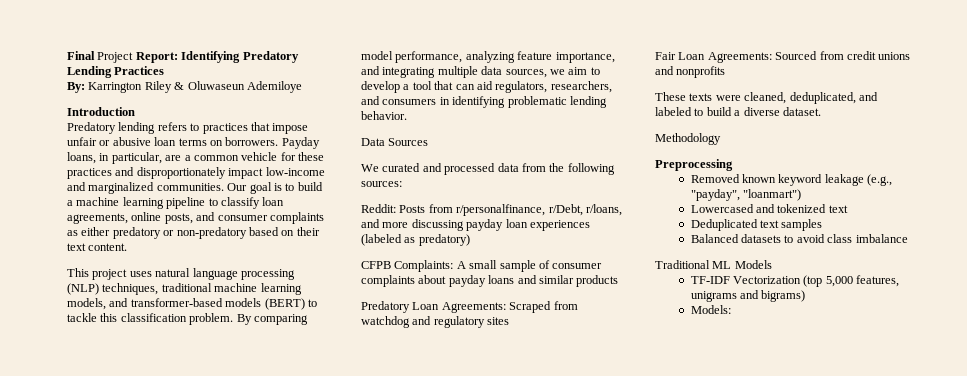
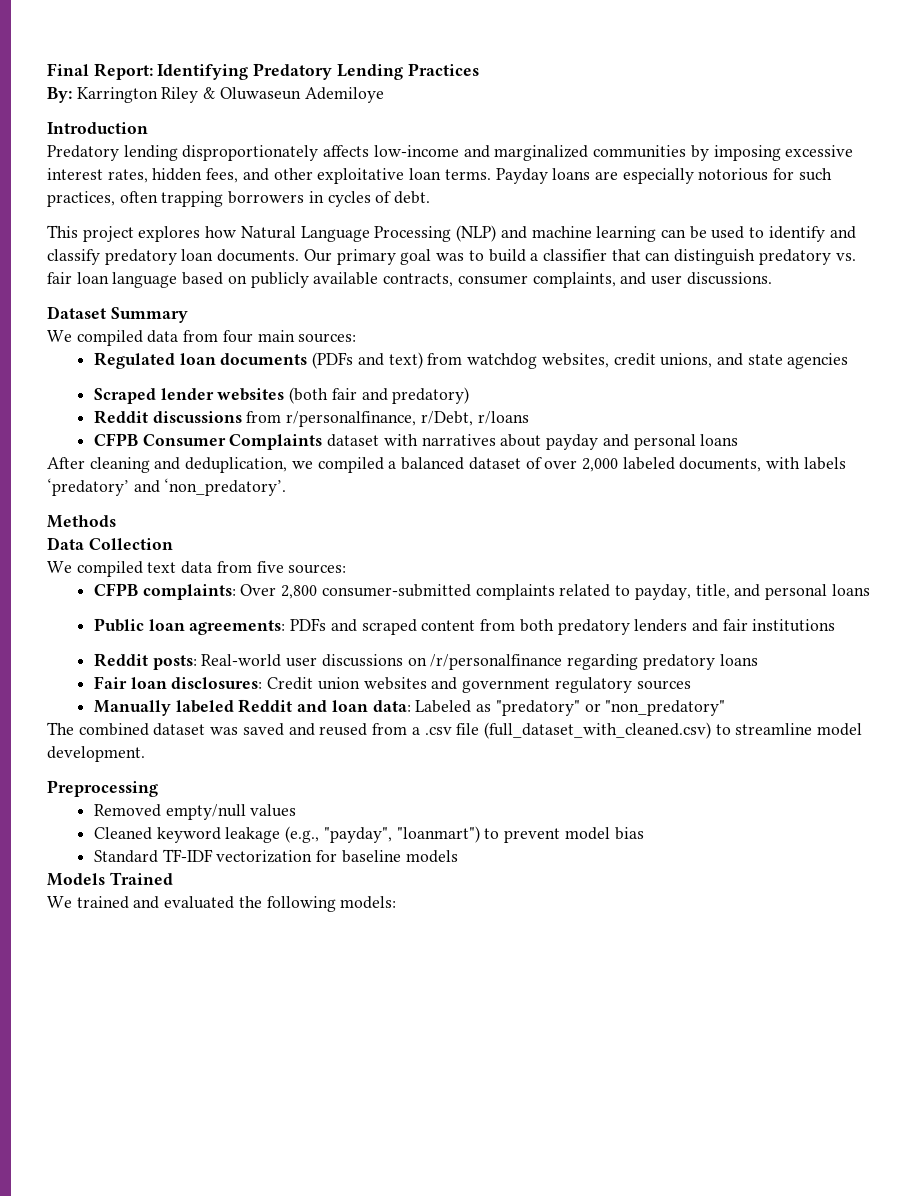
- Final Project Report: Identifying Predatory Lending Practices
+ Final Report: Identifying Predatory Lending Practices
- Predatory lending refers to practices that impose unfair or abusive loan terms on borrowers. Payday loans, in particular, are a common vehicle for these practices and disproportionately impact low-income and marginalized communities. Our goal is to build a machine learning pipeline to classify loan agreements, online posts, and consumer complaints as either predatory or non-predatory based on their text content.
- This project uses natural language processing (NLP) techniques, traditional machine learning models, and transformer-based models (BERT) to tackle this classification problem. By comparing model performance, analyzing feature importance, and integrating multiple data sources, we aim to develop a tool that can aid regulators, researchers, and consumers in identifying problematic lending behavior.
- Data Sources
- We curated and processed data from the following sources:
- Reddit: Posts from r/personalfinance, r/Debt, r/loans, and more discussing payday loan experiences (labeled as predatory)
- CFPB Complaints: A small sample of consumer complaints about payday loans and similar products
- Predatory Loan Agreements: Scraped from watchdog and regulatory sites
- Fair Loan Agreements: Sourced from credit unions and nonprofits
- These texts were cleaned, deduplicated, and labeled to build a diverse dataset.
- Methodology
+ Predatory lending disproportionately affects low-income and marginalized communities by imposing excessive interest rates, hidden fees, and other exploitative loan terms. Payday loans are especially notorious for such practices, often trapping borrowers in cycles of debt.
+ This project explores how Natural Language Processing (NLP) and machine learning can be used to identify and classify predatory loan documents. Our primary goal was to build a classifier that can distinguish predatory vs. fair loan language based on publicly available contracts, consumer complaints, and user discussions.
+ Dataset Summary
+ We compiled data from four main sources:
+ Regulated loan documents (PDFs and text) from watchdog websites, credit unions, and state agencies
+ Scraped lender websites (both fair and predatory)
+ Reddit discussions from r/personalfinance, r/Debt, r/loans
+ CFPB Consumer Complaints dataset with narratives about payday and personal loans
+ After cleaning and deduplication, we compiled a balanced dataset of over 2,000 labeled documents, with labels ‘predatory’ and ‘non_predatory’.
+ Methods
+ Data Collection
+ We compiled text data from five sources:
+ CFPB complaints: Over 2,800 consumer-submitted complaints related to payday, title, and personal loans
+ Public loan agreements: PDFs and scraped content from both predatory lenders and fair institutions
+ Reddit posts: Real-world user discussions on /r/personalfinance regarding predatory loans
+ Fair loan disclosures: Credit union websites and government regulatory sources
+ Manually labeled Reddit and loan data: Labeled as "predatory" or "non_predatory"
+ The combined dataset was saved and reused from a .csv file (full_dataset_with_cleaned.csv) to streamline model development.
- Removed known keyword leakage (e.g., "payday", "loanmart")
- Lowercased and tokenized text
- Deduplicated text samples
- Balanced datasets to avoid class imbalance
- Traditional ML Models
- TF-IDF Vectorization (top 5,000 features, unigrams and bigrams)
- Models:
+ Removed empty/null values
+ Cleaned keyword leakage (e.g., "payday", "loanmart") to prevent model bias
+ Standard TF-IDF vectorization for baseline models
+ Models Trained
+ We trained and evaluated the following models:

